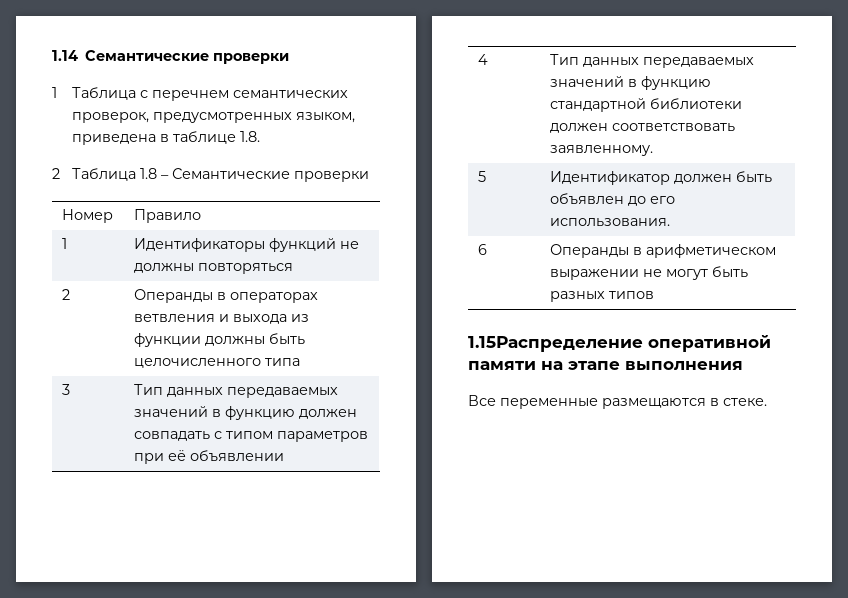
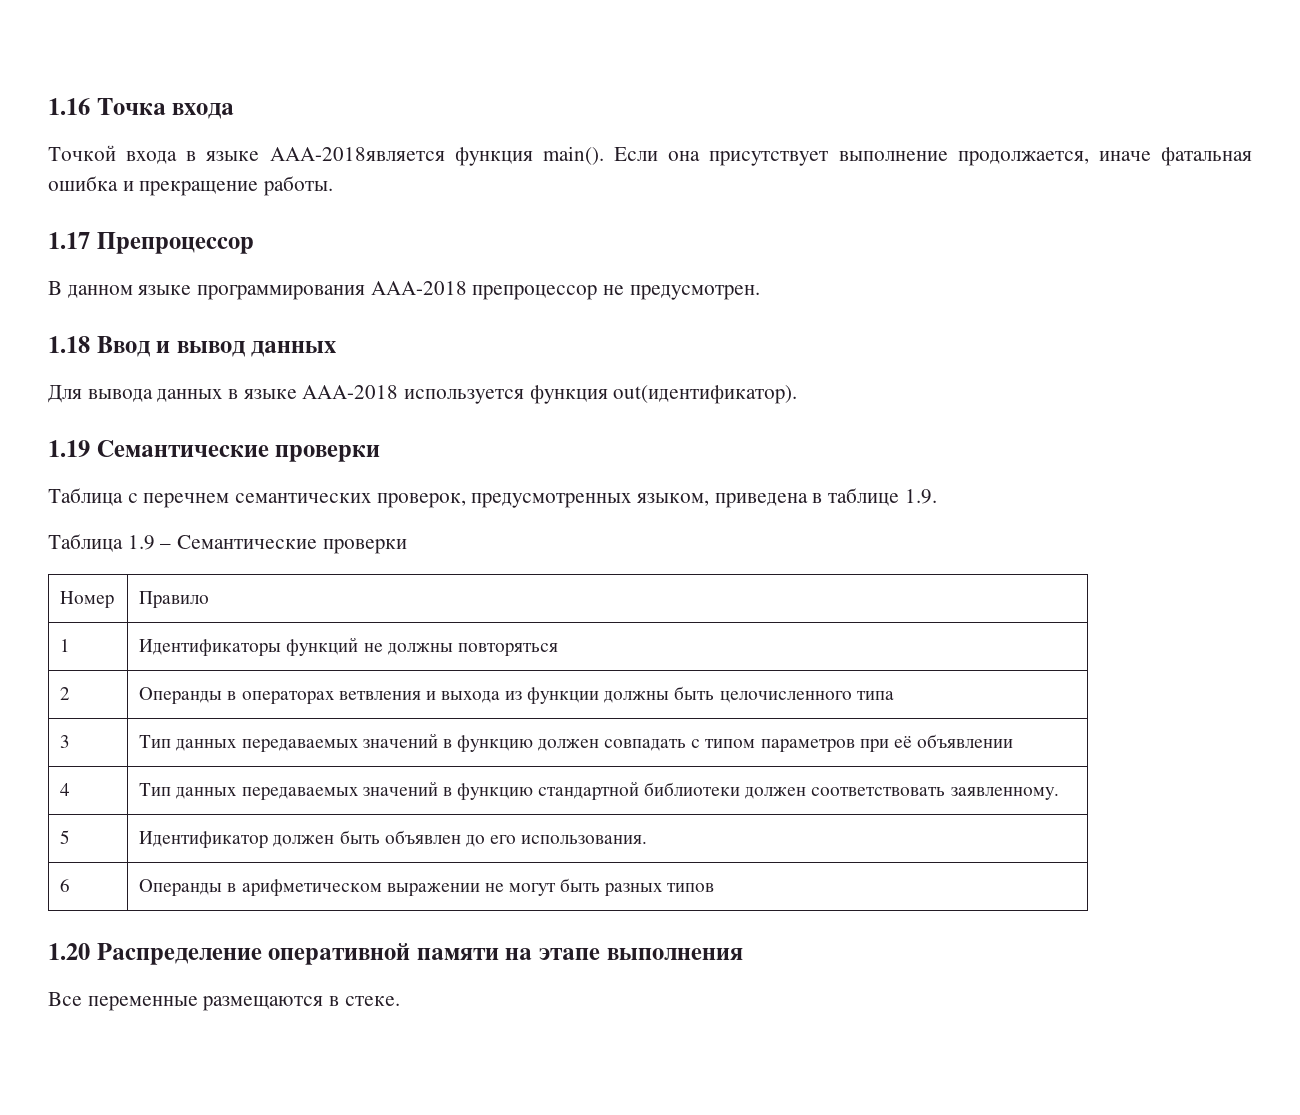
- 1.14 Семантические проверки
- 1 Таблица с перечнем семантических проверок, предусмотренных языком, приведена в таблице 1.8.
- 2 Таблица 1.8 – Семантические проверки
+ 1.16 Точка входа
+ Точкой входа в языке AAA-2018является функция main(). Если она присутствует выполнение продолжается, иначе фатальная ошибка и прекращение работы.
+ 1.17 Препроцессор
+ В данном языке программирования AAA-2018 препроцессор не предусмотрен.
+ 1.18 Ввод и вывод данных
+ Для вывода данных в языке AAA-2018 используется функция out(идентификатор).
+ 1.19 Семантические проверки
+ Таблица с перечнем семантических проверок, предусмотренных языком, приведена в таблице 1.9.
+ Таблица 1.9 – Семантические проверки
- 1.15Распределение оперативной памяти на этапе выполнения
+ 1.20 Распределение оперативной памяти на этапе выполнения

